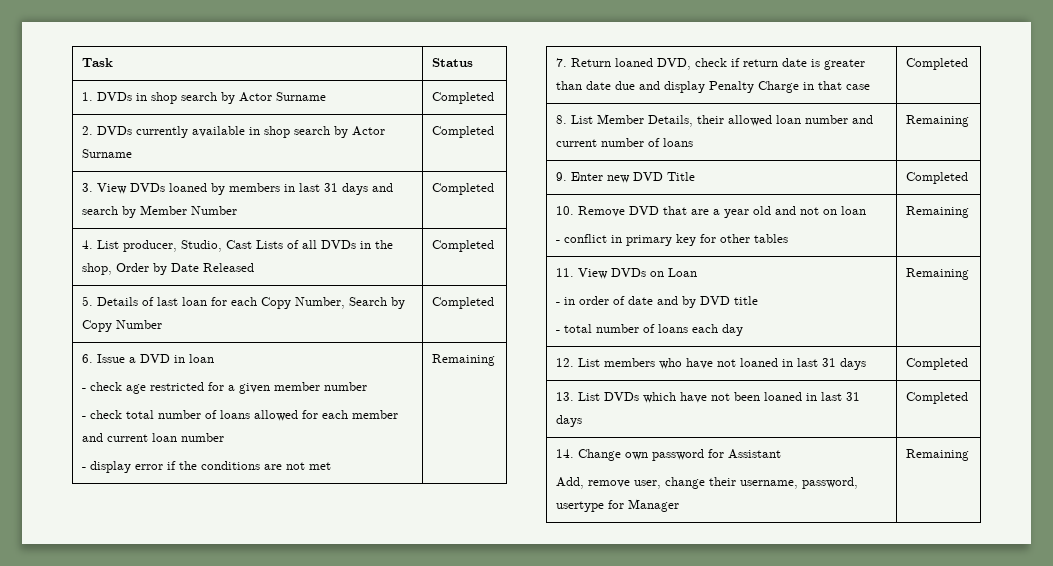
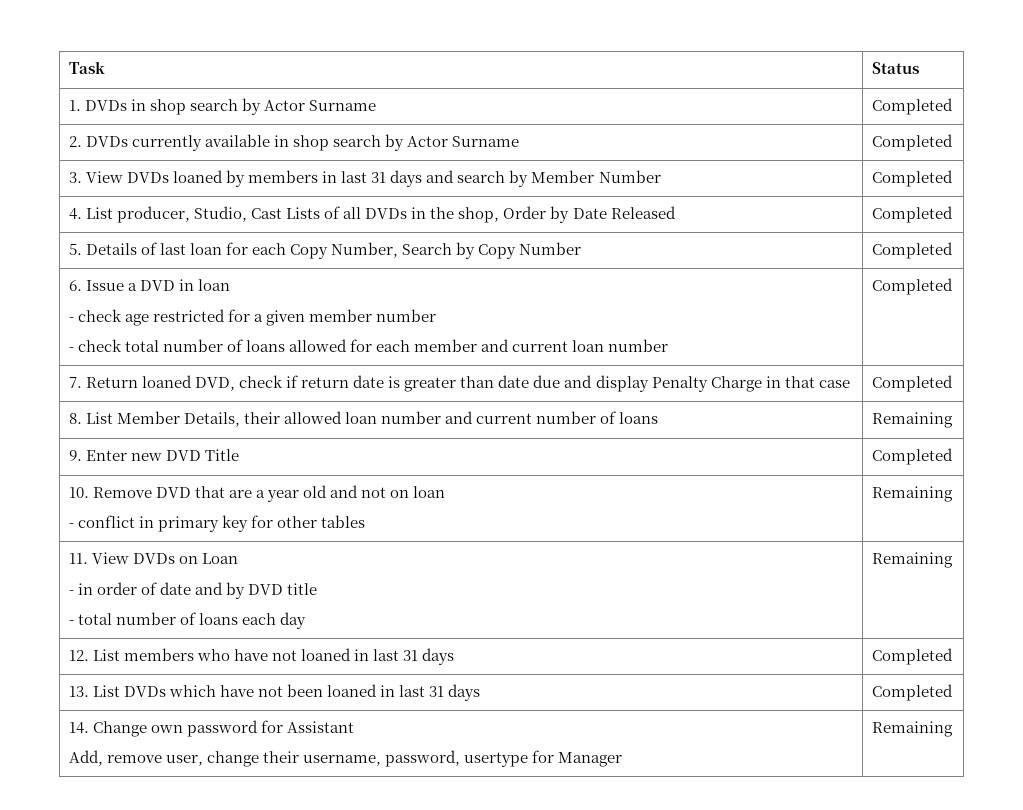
  6. Issue a DVD in loan
  - check age restricted for a given member number
- - check total number of loans allowed for each member and current loan number
- - display error if the conditions are not met | Remaining
+ - check total number of loans allowed for each member and current loan number | Completed

